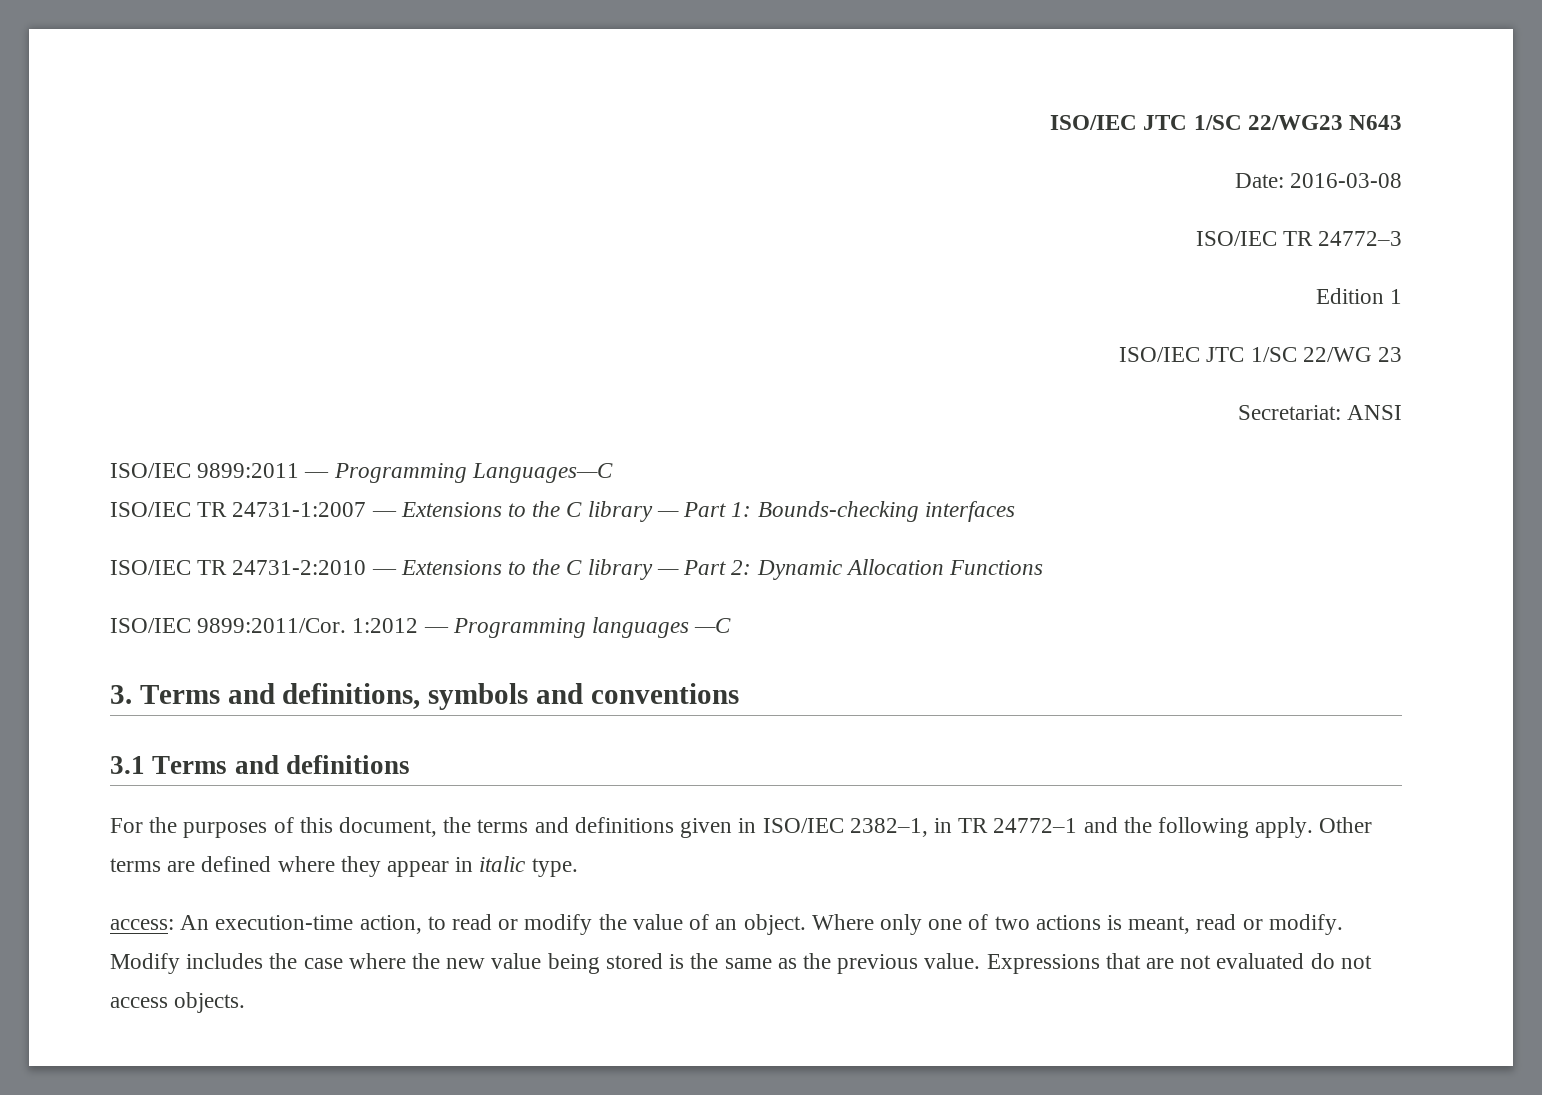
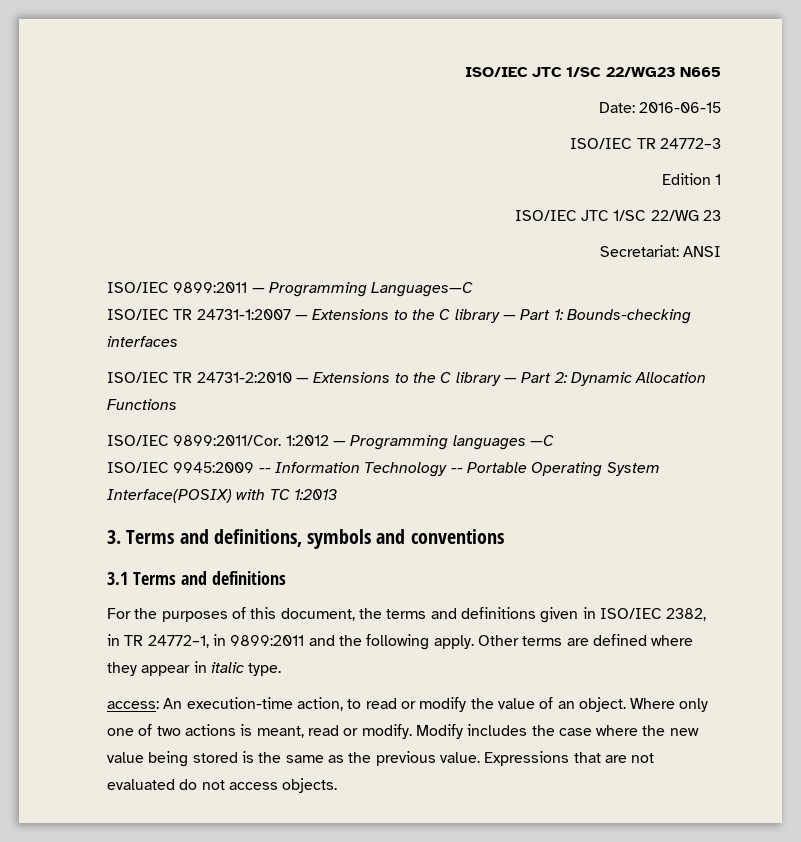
- ISO/IEC JTC 1/SC 22/WG23 N643
+ ISO/IEC JTC 1/SC 22/WG23 N665
- Date: 2016-03-08
+ Date: 2016-06-15
+ ISO/IEC 9945:2009 -- Information Technology -- Portable Operating System Interface(POSIX) with TC 1:2013
- For the purposes of this document, the terms and definitions given in ISO/IEC 2382–1, in TR 24772–1 and the following apply.
+ For the purposes of this document, the terms and definitions given in ISO/IEC 2382, in TR 24772–1, in 9899:2011 and the following apply.

